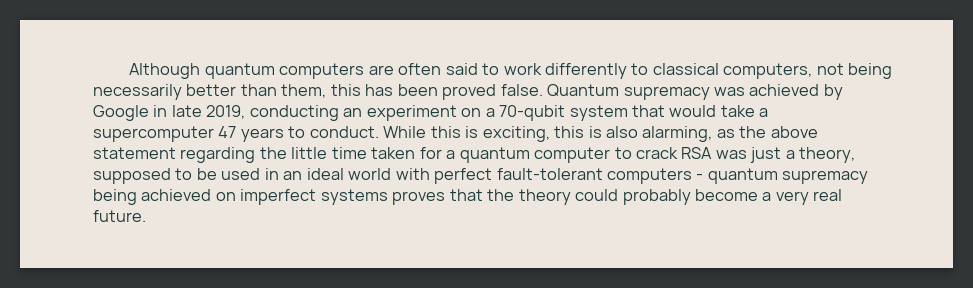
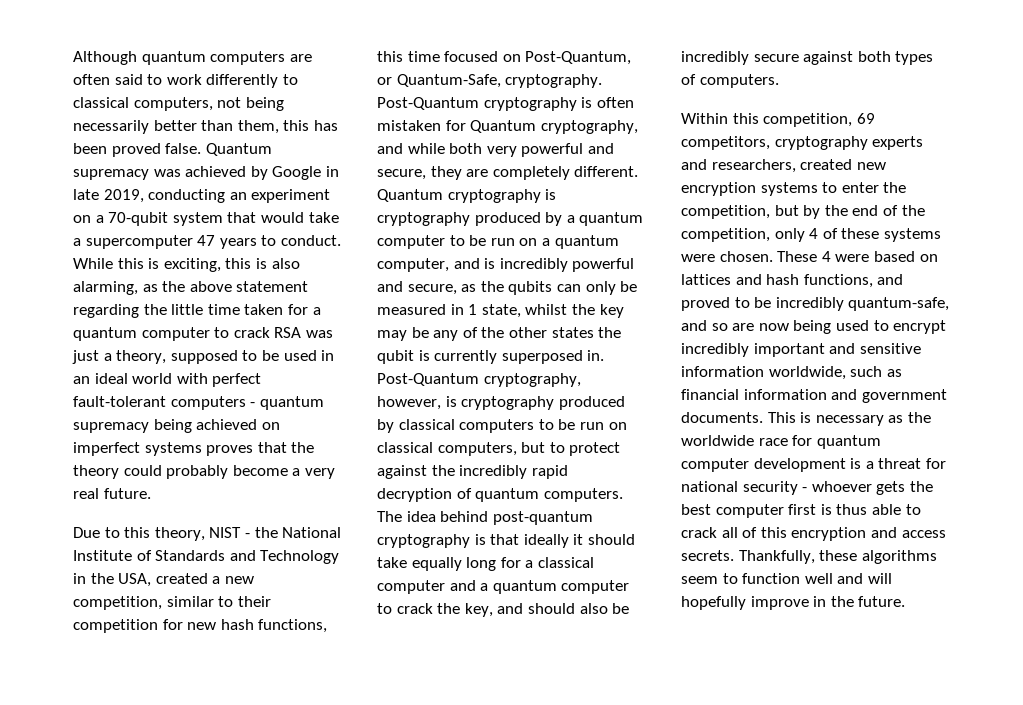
+ Due to this theory, NIST - the National Institute of Standards and Technology in the USA, created a new competition, similar to their competition for new hash functions, this time focused on Post-Quantum, or Quantum-Safe, cryptography. Post-Quantum cryptography is often mistaken for Quantum cryptography, and while both very powerful and secure, they are completely different. Quantum cryptography is cryptography produced by a quantum computer to be run on a quantum computer, and is incredibly powerful and secure, as the qubits can only be measured in 1 state, whilst the key may be any of the other states the qubit is currently superposed in. Post-Quantum cryptography, however, is cryptography produced by classical computers to be run on classical computers, but to protect against the incredibly rapid decryption of quantum computers. The idea behind post-quantum cryptography is that ideally it should take equally long for a classical computer and a quantum computer to crack the key, and should also be incredibly secure against both types of computers.
+ Within this competition, 69 competitors, cryptography experts and researchers, created new encryption systems to enter the competition, but by the end of the competition, only 4 of these systems were chosen. These 4 were based on lattices and hash functions, and proved to be incredibly quantum-safe, and so are now being used to encrypt incredibly important and sensitive information worldwide, such as financial information and government documents. This is necessary as the worldwide race for quantum computer development is a threat for national security - whoever gets the best computer first is thus able to crack all of this encryption and access secrets. Thankfully, these algorithms seem to function well and will hopefully improve in the future.

